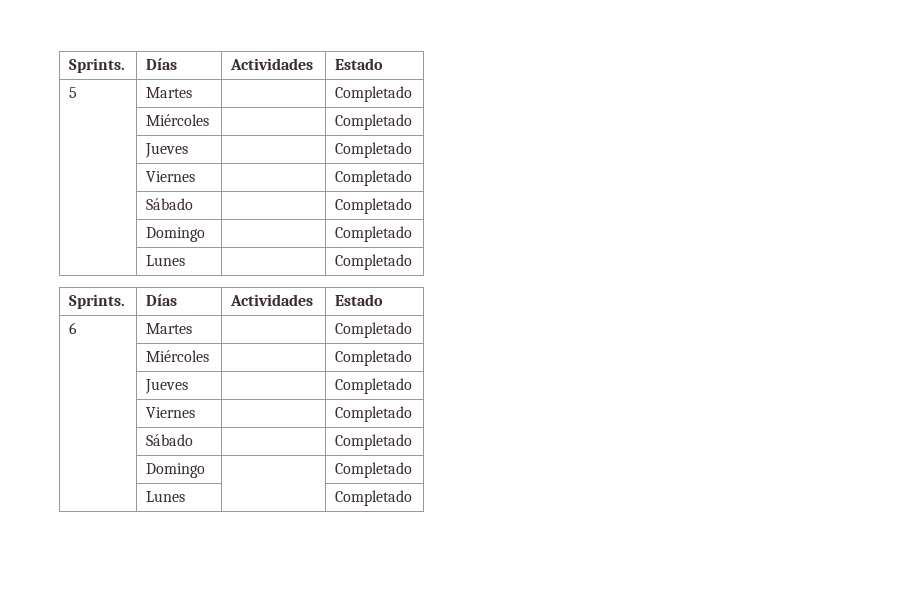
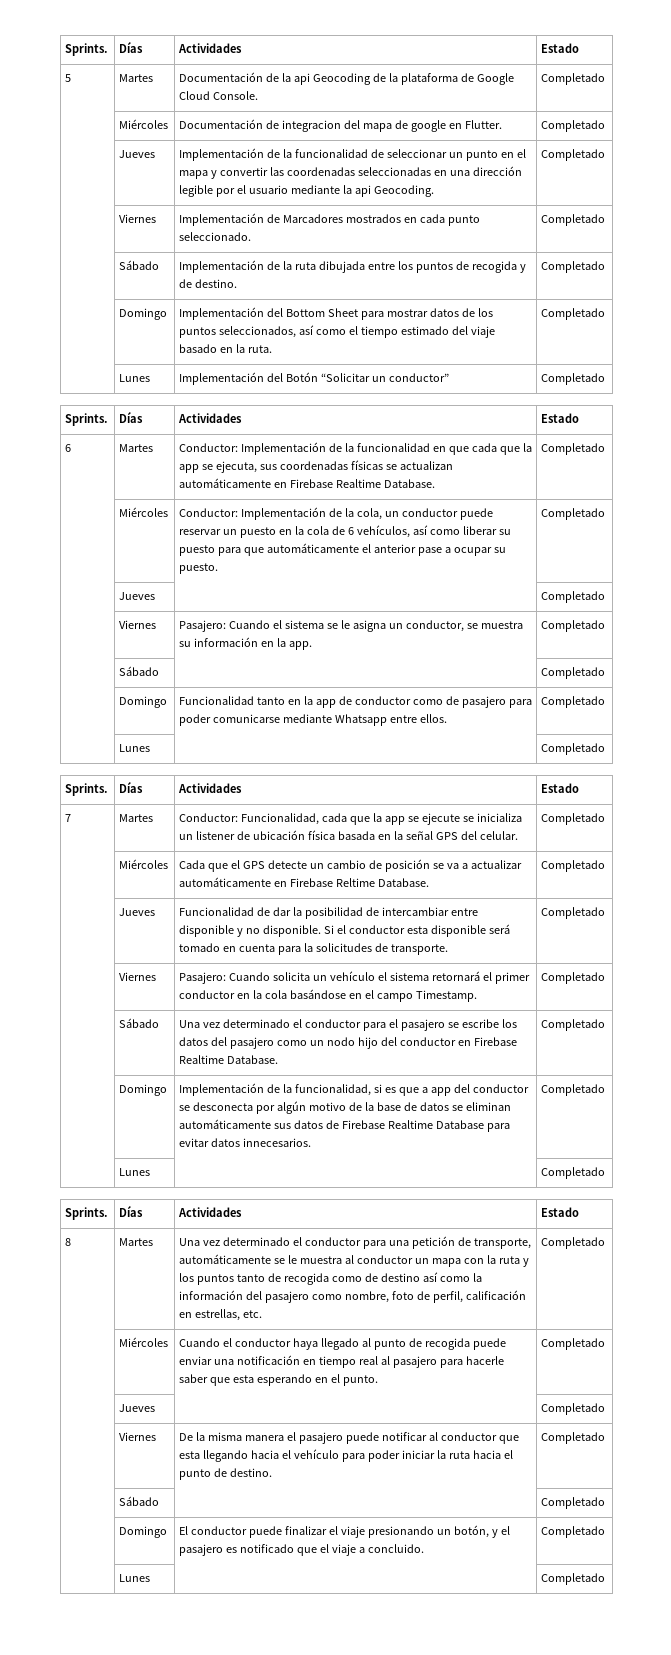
- 5 | Martes | | Completado
- | Miércoles | | Completado
+ 5 | Martes | Documentación de la api Geocoding de la plataforma de Google Cloud Console. | Completado
+ | Miércoles | Documentación de integracion del mapa de google en Flutter. | Completado
+ | Jueves | Implementación de la funcionalidad de seleccionar un punto en el mapa y convertir las coordenadas seleccionadas en una dirección legible por el usuario mediante la api Geocoding. | Completado
+ | Viernes | Implementación de Marcadores mostrados en cada punto seleccionado. | Completado
+ | Sábado | Implementación de la ruta dibujada entre los puntos de recogida y de destino. | Completado
+ | Domingo | Implementación del Bottom Sheet para mostrar datos de los puntos seleccionados, así como el tiempo estimado del viaje basado en la ruta. | Completado
+ | Lunes | Implementación del Botón “Solicitar un conductor” | Completado
+ Sprints. | Días | Actividades | Estado
+ 6 | Martes | Conductor: Implementación de la funcionalidad en que cada que la app se ejecuta, sus coordenadas físicas se actualizan automáticamente en Firebase Realtime Database. | Completado
+ | Miércoles | Conductor: Implementación de la cola, un conductor puede reservar un puesto en la cola de 6 vehículos, así como liberar su puesto para que automáticamente el anterior pase a ocupar su puesto. | Completado
  | Jueves | | Completado
- | Viernes | | Completado
+ | Viernes | Pasajero: Cuando el sistema se le asigna un conductor, se muestra su información en la app. | Completado
  | Sábado | | Completado
- | Domingo | | Completado
+ | Domingo | Funcionalidad tanto en la app de conductor como de pasajero para poder comunicarse mediante Whatsapp entre ellos. | Completado
  | Lunes | | Completado
  Sprints. | Días | Actividades | Estado
- 6 | Martes | | Completado
- | Miércoles | | Completado
+ 7 | Martes | Conductor: Funcionalidad, cada que la app se ejecute se inicializa un listener de ubicación física basada en la señal GPS del celular. | Completado
+ | Miércoles | Cada que el GPS detecte un cambio de posición se va a actualizar automáticamente en Firebase Reltime Database. | Completado
+ | Jueves | Funcionalidad de dar la posibilidad de intercambiar entre disponible y no disponible. Si el conductor esta disponible será tomado en cuenta para la solicitudes de transporte. | Completado
+ | Viernes | Pasajero: Cuando solicita un vehículo el sistema retornará el primer conductor en la cola basándose en el campo Timestamp. | Completado
+ | Sábado | Una vez determinado el conductor para el pasajero se escribe los datos del pasajero como un nodo hijo del conductor en Firebase Realtime Database. | Completado
+ | Domingo | Implementación de la funcionalidad, si es que a app del conductor se desconecta por algún motivo de la base de datos se eliminan automáticamente sus datos de Firebase Realtime Database para evitar datos innecesarios. | Completado
+ | Lunes | | Completado
+ Sprints. | Días | Actividades | Estado
+ 8 | Martes | Una vez determinado el conductor para una petición de transporte, automáticamente se le muestra al conductor un mapa con la ruta y los puntos tanto de recogida como de destino así como la información del pasajero como nombre, foto de perfil, calificación en estrellas, etc. | Completado
+ | Miércoles | Cuando el conductor haya llegado al punto de recogida puede enviar una notificación en tiempo real al pasajero para hacerle saber que esta esperando en el punto. | Completado
  | Jueves | | Completado
- | Viernes | | Completado
+ | Viernes | De la misma manera el pasajero puede notificar al conductor que esta llegando hacia el vehículo para poder iniciar la ruta hacia el punto de destino. | Completado
  | Sábado | | Completado
- | Domingo | | Completado
+ | Domingo | El conductor puede finalizar el viaje presionando un botón, y el pasajero es notificado que el viaje a concluido. | Completado

